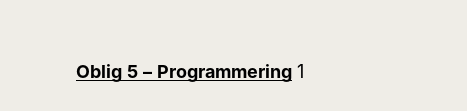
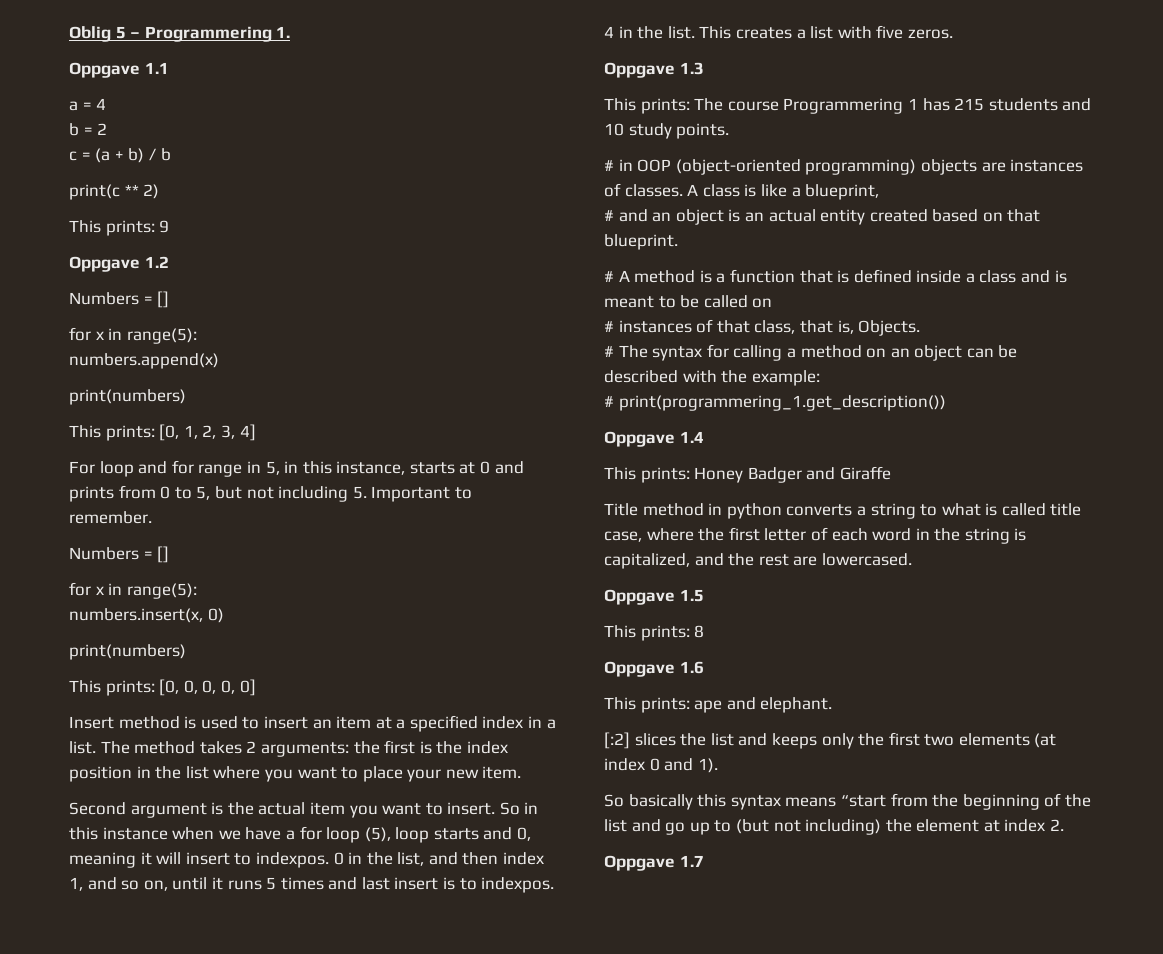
- Oblig 5 – Programmering 1
+ Oblig 5 – Programmering 1.
+ Oppgave 1.1
+ a = 4
+ b = 2
+ c = (a + b) / b
+ print(c ** 2)
+ This prints: 9
+ Oppgave 1.2
+ Numbers = []
+ for x in range(5):
+ numbers.append(x)
+ print(numbers)
+ This prints: [0, 1, 2, 3, 4]
+ For loop and for range in 5, in this instance, starts at 0 and prints from 0 to 5, but not including 5. Important to remember.
+ Numbers = []
+ for x in range(5):
+ numbers.insert(x, 0)
+ print(numbers)
+ This prints: [0, 0, 0, 0, 0]
+ Insert method is used to insert an item at a specified index in a list. The method takes 2 arguments: the first is the index position in the list where you want to place your new item.
+ Second argument is the actual item you want to insert. So in this instance when we have a for loop (5), loop starts and 0, meaning it will insert to indexpos. 0 in the list, and then index 1, and so on, until it runs 5 times and last insert is to indexpos. 4 in the list. This creates a list with five zeros.
+ Oppgave 1.3
+ This prints: The course Programmering 1 has 215 students and 10 study points.
+ # in OOP (object-oriented programming) objects are instances of classes. A class is like a blueprint,
+ # and an object is an actual entity created based on that blueprint.
+ # A method is a function that is defined inside a class and is meant to be called on
+ # instances of that class, that is, Objects.
+ # The syntax for calling a method on an object can be described with the example:
+ # print(programmering_1.get_description())
+ Oppgave 1.4
+ This prints: Honey Badger and Giraffe
+ Title method in python converts a string to what is called title case, where the first letter of each word in the string is capitalized, and the rest are lowercased.
+ Oppgave 1.5
+ This prints: 8
+ Oppgave 1.6
+ This prints: ape and elephant.
+ [:2] slices the list and keeps only the first two elements (at index 0 and 1).
+ So basically this syntax means “start from the beginning of the list and go up to (but not including) the element at index 2.
+ Oppgave 1.7

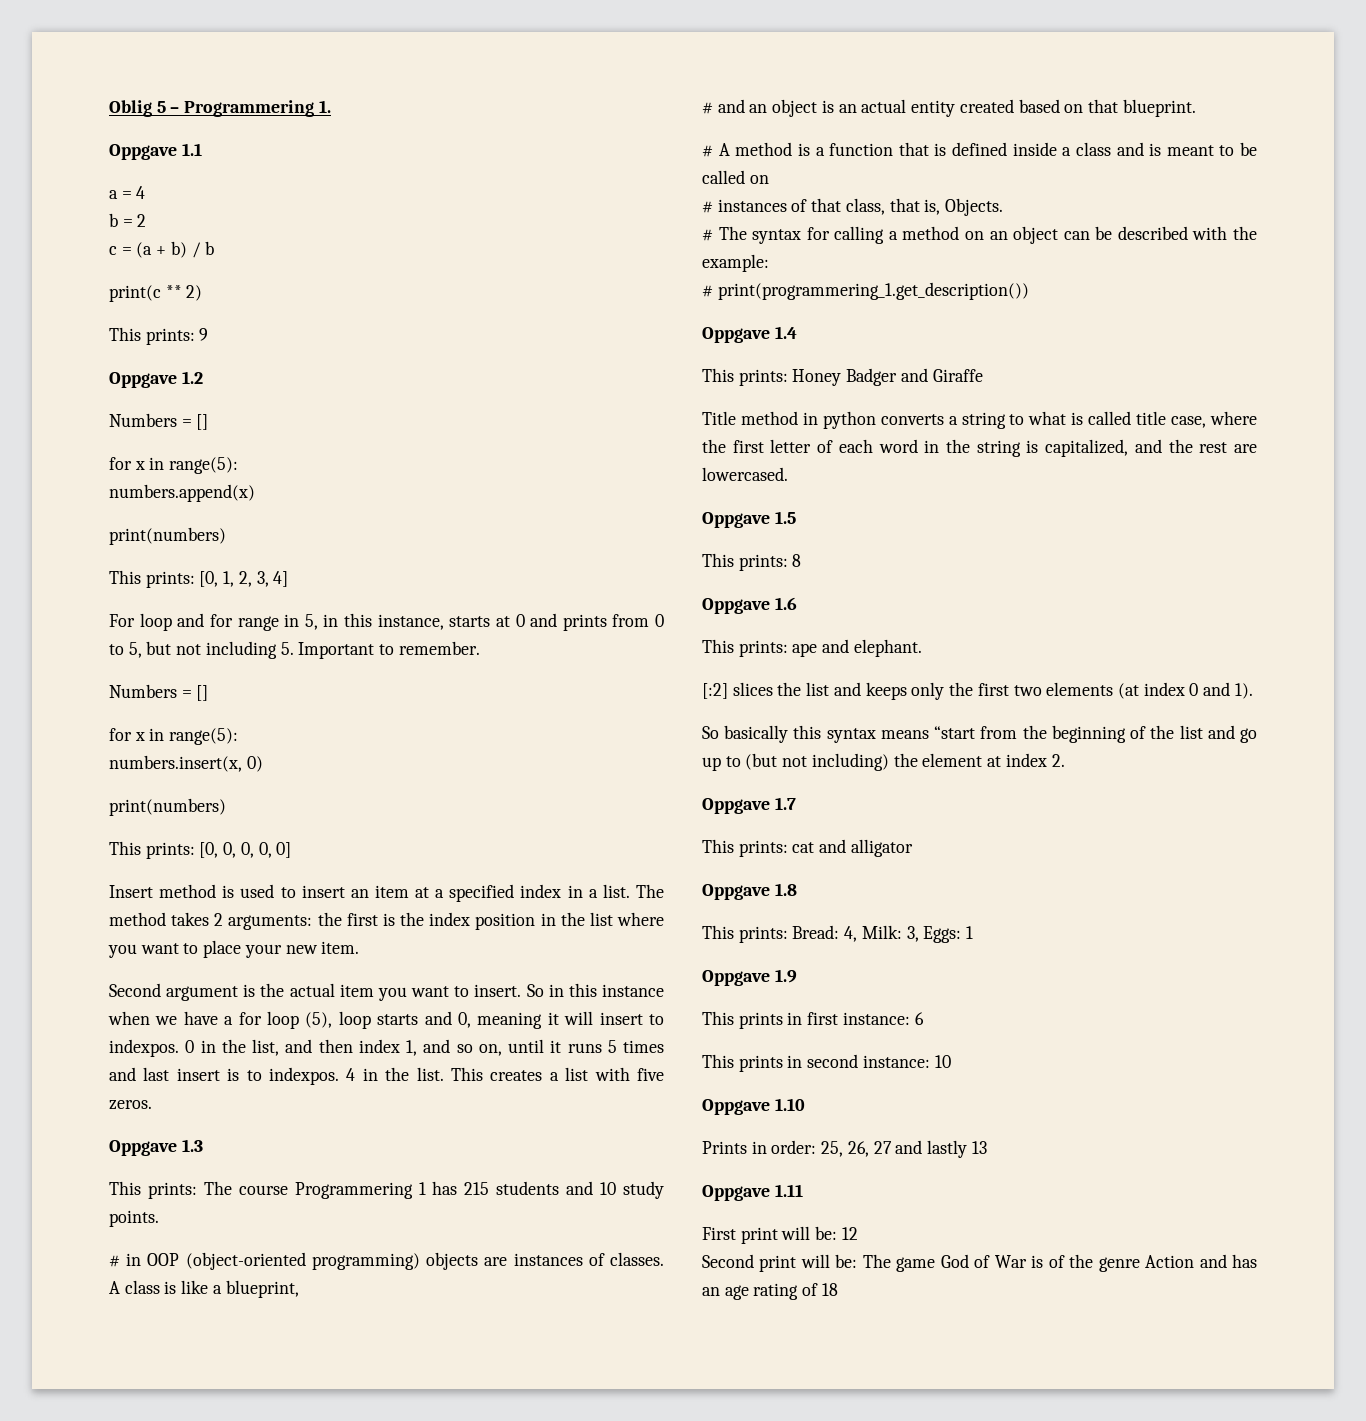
+ This prints: cat and alligator
+ Oppgave 1.8
+ This prints: Bread: 4, Milk: 3, Eggs: 1
+ Oppgave 1.9
+ This prints in first instance: 6
+ This prints in second instance: 10
+ Oppgave 1.10
+ Prints in order: 25, 26, 27 and lastly 13
+ Oppgave 1.11
+ First print will be: 12
+ Second print will be: The game God of War is of the genre Action and has an age rating of 18

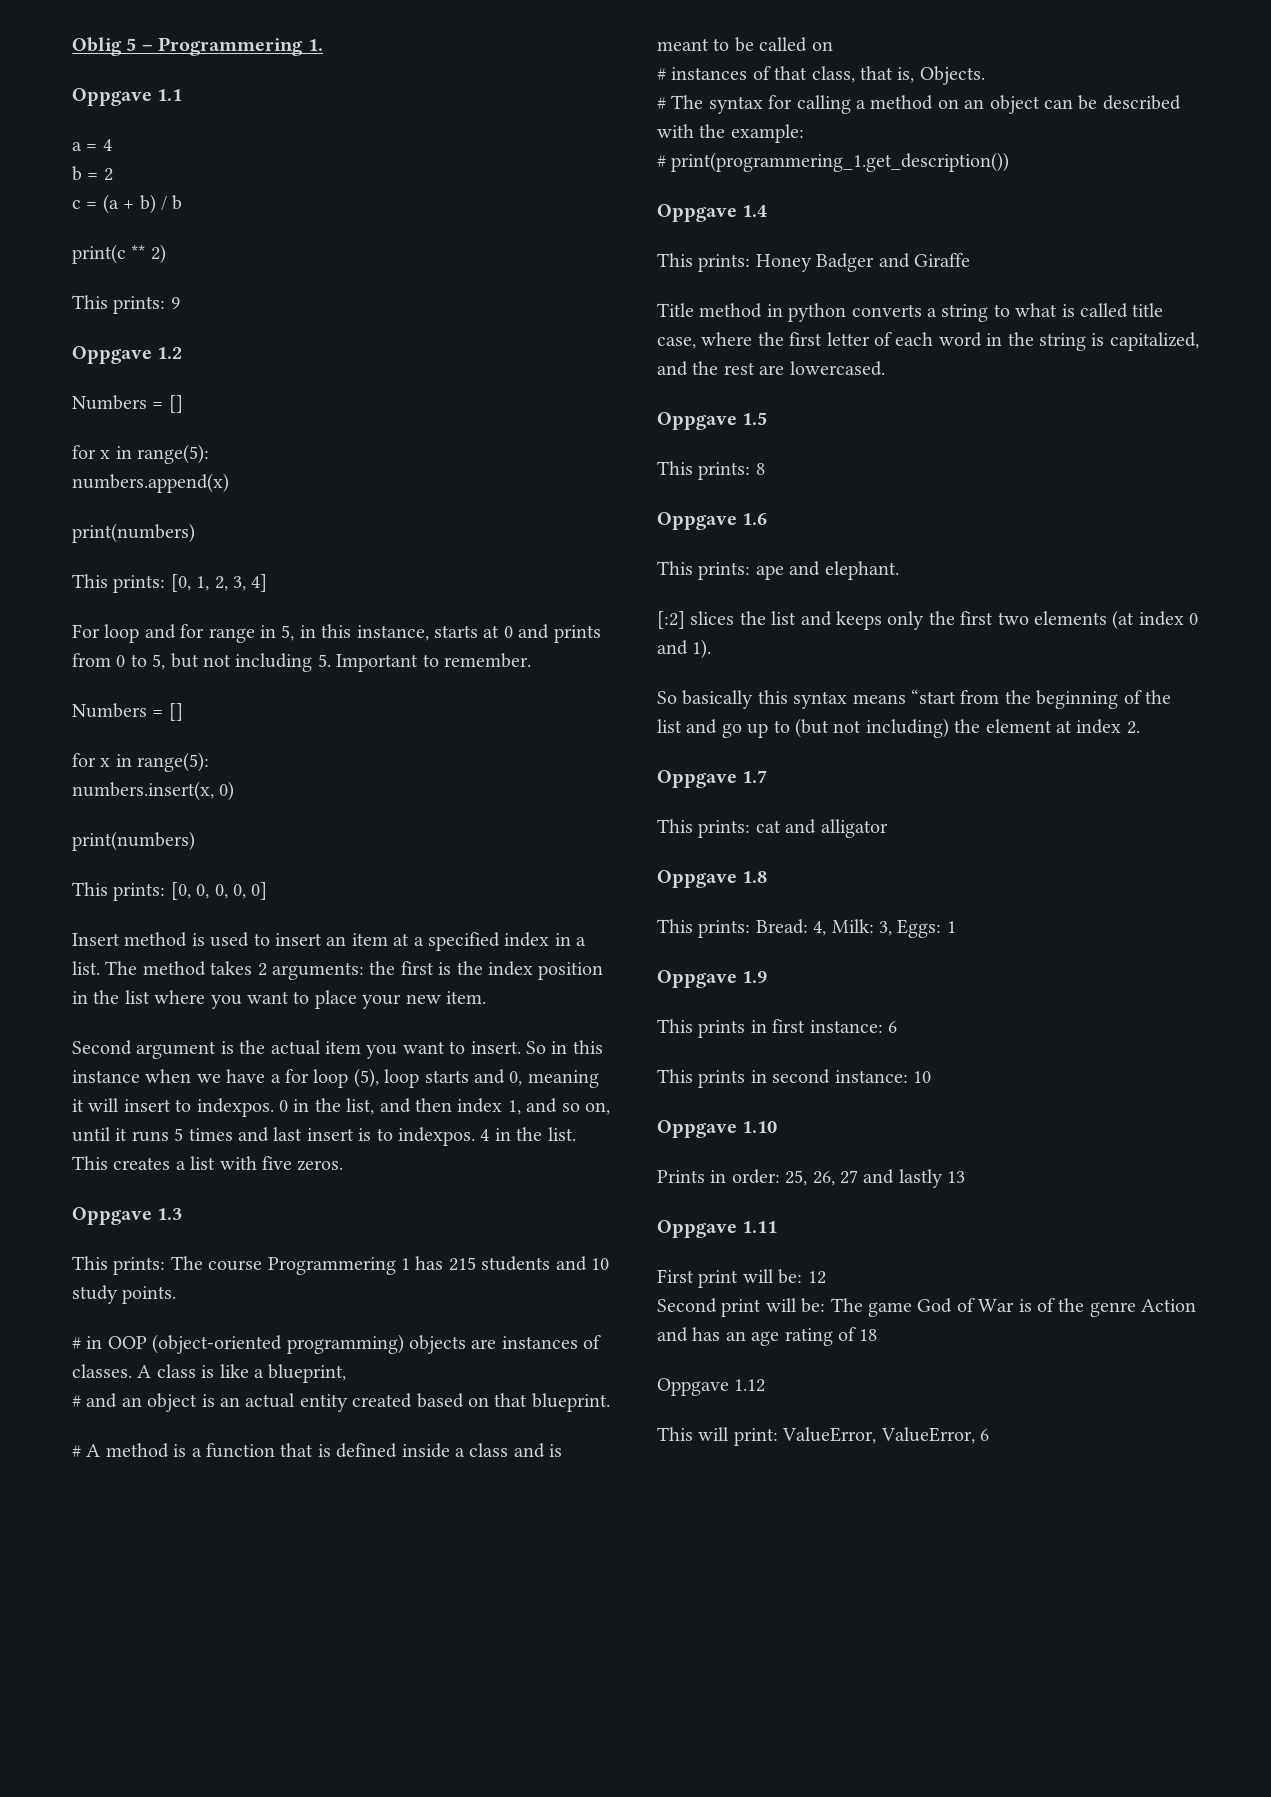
+ Oppgave 1.12
+ This will print: ValueError, ValueError, 6

